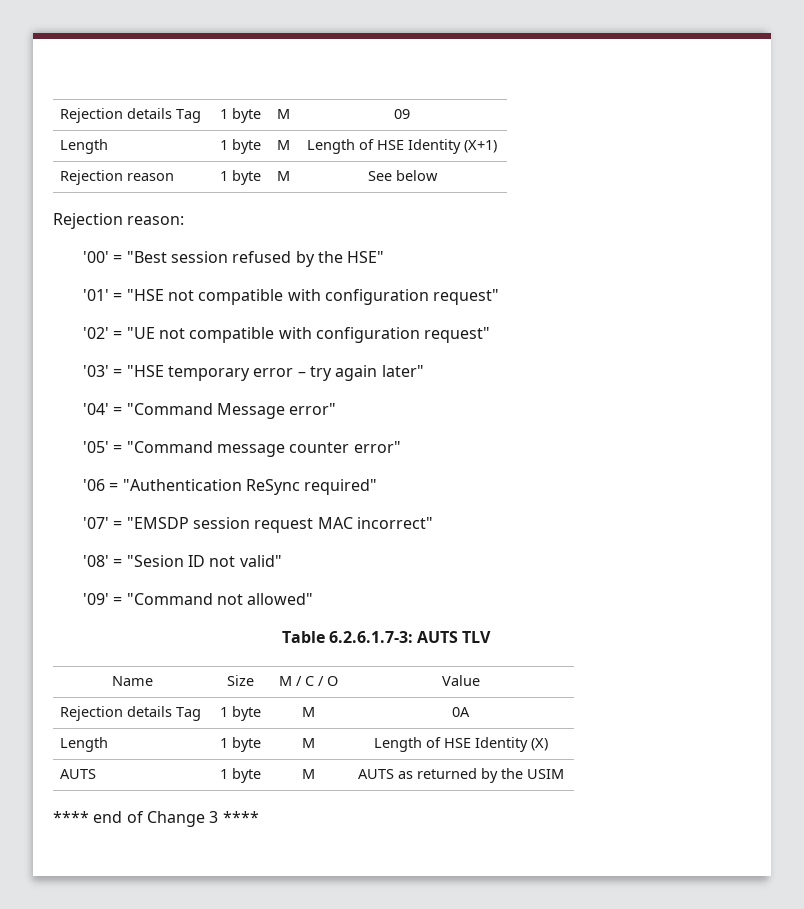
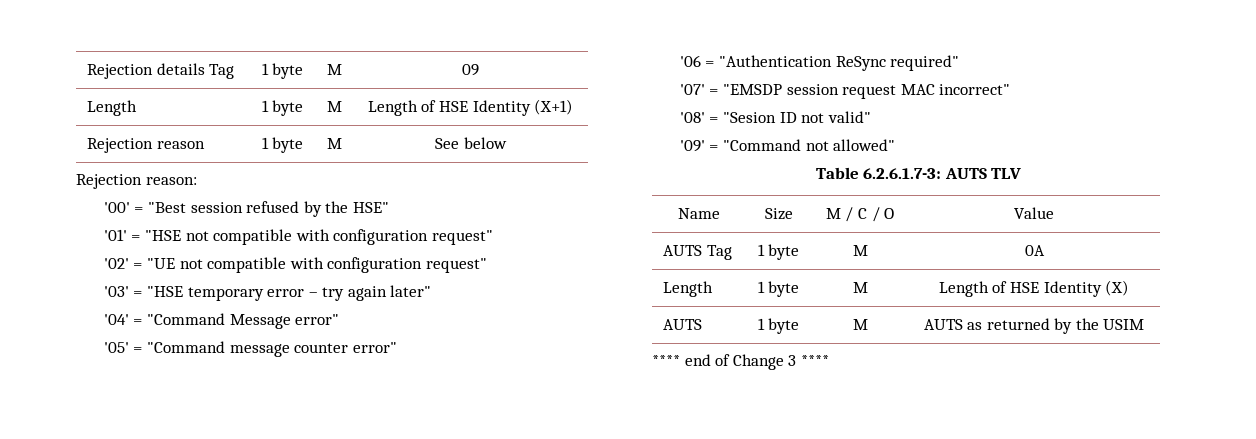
- Rejection details Tag | 1 byte | M | 0A
+ AUTS Tag | 1 byte | M | 0A

